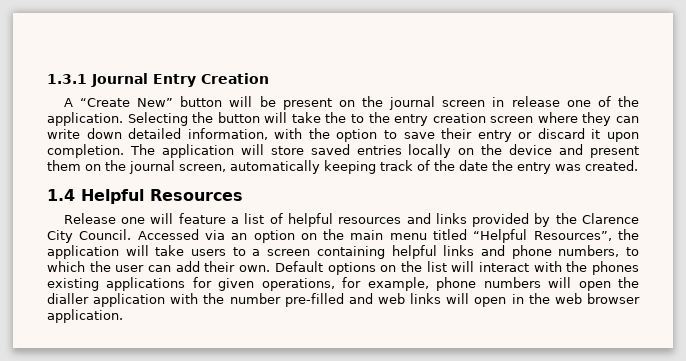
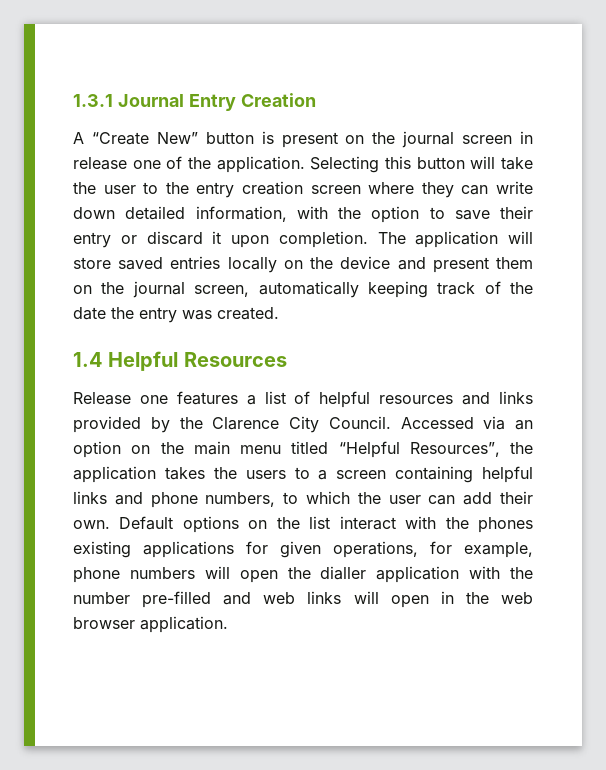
- A “Create New” button will be present on the journal screen in release one of the application.
+ A “Create New” button is present on the journal screen in release one of the application.
- Selecting the button will take the to the entry creation screen where they can write down detailed information, with the option to save their entry or discard it upon completion.
+ Selecting this button will take the user to the entry creation screen where they can write down detailed information, with the option to save their entry or discard it upon completion.
- Release one will feature a list of helpful resources and links provided by the Clarence City Council.
+ Release one features a list of helpful resources and links provided by the Clarence City Council.
- Accessed via an option on the main menu titled “Helpful Resources”, the application will take users to a screen containing helpful links and phone numbers, to which the user can add their own.
+ Accessed via an option on the main menu titled “Helpful Resources”, the application takes the users to a screen containing helpful links and phone numbers, to which the user can add their own.
- Default options on the list will interact with the phones existing applications for given operations, for example, phone numbers will open the dialler application with the number pre-filled and web links will open in the web browser application.
+ Default options on the list interact with the phones existing applications for given operations, for example, phone numbers will open the dialler application with the number pre-filled and web links will open in the web browser application.

